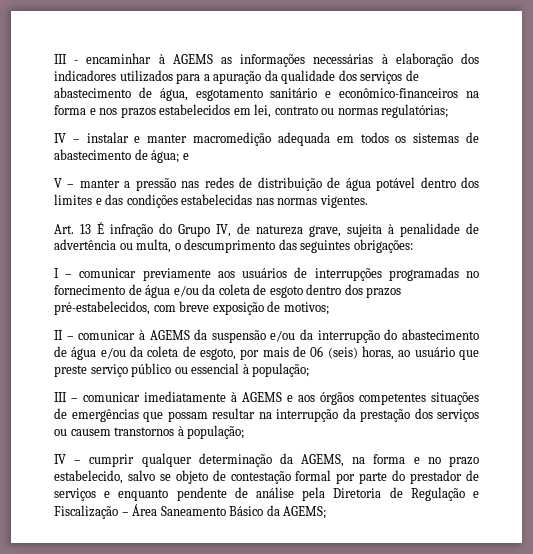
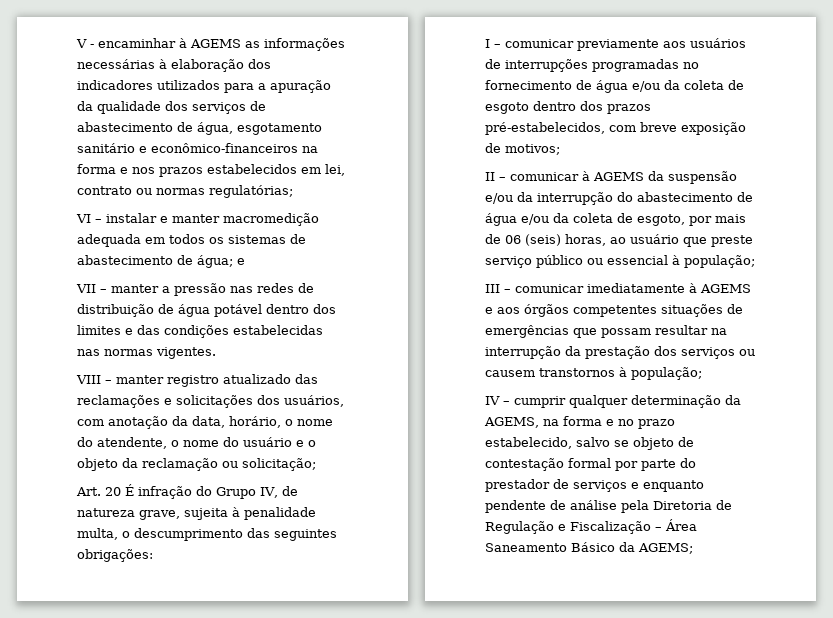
- III - encaminhar à AGEMS as informações necessárias à elaboração dos indicadores utilizados para a apuração da qualidade dos serviços de abastecimento de água, esgotamento sanitário e econômico-financeiros na forma e nos prazos estabelecidos em lei, contrato ou normas regulatórias;
+ V - encaminhar à AGEMS as informações necessárias à elaboração dos indicadores utilizados para a apuração da qualidade dos serviços de abastecimento de água, esgotamento sanitário e econômico-financeiros na forma e nos prazos estabelecidos em lei, contrato ou normas regulatórias;
- IV – instalar e manter macromedição adequada em todos os sistemas de abastecimento de água; e
+ VI – instalar e manter macromedição adequada em todos os sistemas de abastecimento de água; e
- V – manter a pressão nas redes de distribuição de água potável dentro dos limites e das condições estabelecidas nas normas vigentes.
+ VII – manter a pressão nas redes de distribuição de água potável dentro dos limites e das condições estabelecidas nas normas vigentes.
+ VIII – manter registro atualizado das reclamações e solicitações dos usuários, com anotação da data, horário, o nome do atendente, o nome do usuário e o objeto da reclamação ou solicitação;
- Art. 13 É infração do Grupo IV, de natureza grave, sujeita à penalidade de advertência ou multa, o descumprimento das seguintes obrigações:
+ Art. 20 É infração do Grupo IV, de natureza grave, sujeita à penalidade multa, o descumprimento das seguintes obrigações:

